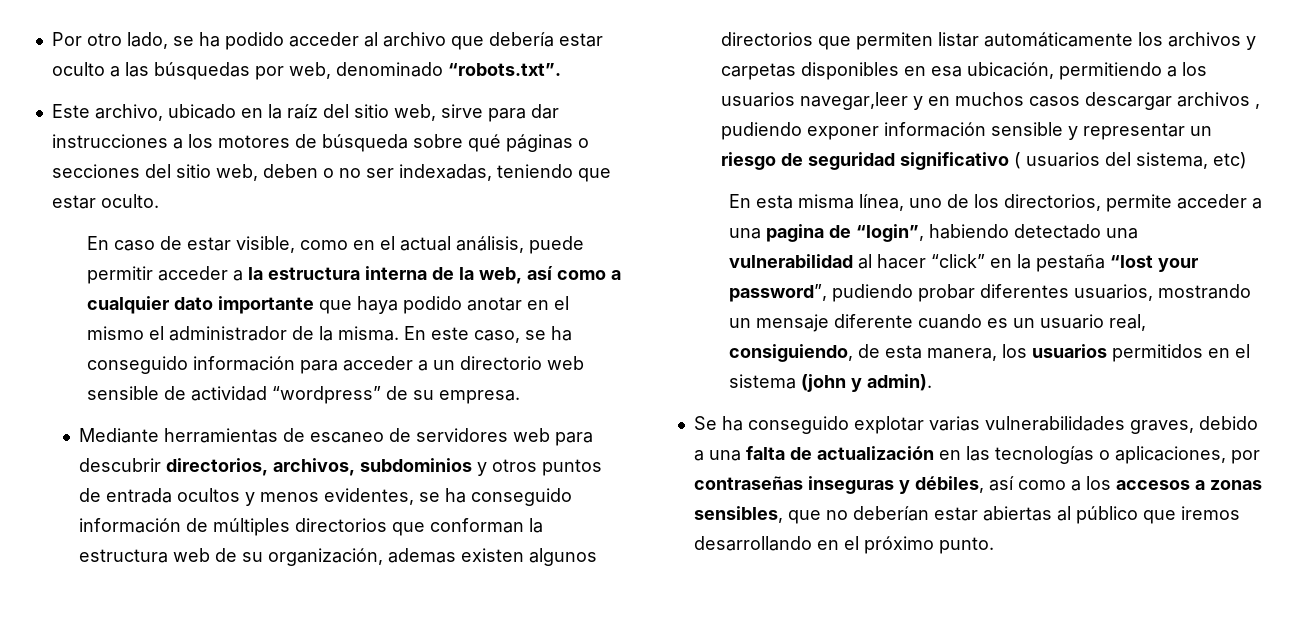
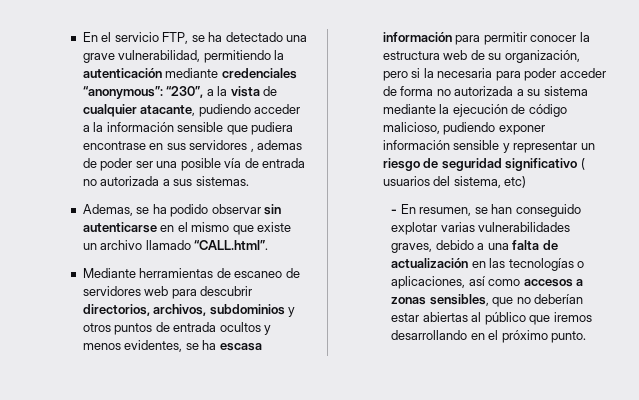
- Por otro lado, se ha podido acceder al archivo que debería estar oculto a las búsquedas por web, denominado “robots.txt”.
- Este archivo, ubicado en la raíz del sitio web, sirve para dar instrucciones a los motores de búsqueda sobre qué páginas o secciones del sitio web, deben o no ser indexadas, teniendo que estar oculto.
- En caso de estar visible, como en el actual análisis, puede permitir acceder a la estructura interna de la web, así como a cualquier dato importante que haya podido anotar en el mismo el administrador de la misma. En este caso, se ha conseguido información para acceder a un directorio web sensible de actividad “wordpress” de su empresa.
+ En el servicio FTP, se ha detectado una grave vulnerabilidad, permitiendo la autenticación mediante credenciales “anonymous”: “230”, a la vista de cualquier atacante, pudiendo acceder a la información sensible que pudiera encontrase en sus servidores , ademas de poder ser una posible vía de entrada no autorizada a sus sistemas.
+ Ademas, se ha podido observar sin autenticarse en el mismo que existe un archivo llamado “CALL.html”.
- Mediante herramientas de escaneo de servidores web para descubrir directorios, archivos, subdominios y otros puntos de entrada ocultos y menos evidentes, se ha conseguido información de múltiples directorios que conforman la estructura web de su organización, ademas existen algunos directorios que permiten listar automáticamente los archivos y carpetas disponibles en esa ubicación, permitiendo a los usuarios navegar,leer y en muchos casos descargar archivos , pudiendo exponer información sensible y representar un riesgo de seguridad significativo ( usuarios del sistema, etc)
+ Mediante herramientas de escaneo de servidores web para descubrir directorios, archivos, subdominios y otros puntos de entrada ocultos y menos evidentes, se ha escasa información para permitir conocer la estructura web de su organización, pero si la necesaria para poder acceder de forma no autorizada a su sistema mediante la ejecución de código malicioso, pudiendo exponer información sensible y representar un riesgo de seguridad significativo ( usuarios del sistema, etc)
- En esta misma línea, uno de los directorios, permite acceder a una pagina de “login”, habiendo detectado una vulnerabilidad al hacer “click” en la pestaña “lost your password”, pudiendo probar diferentes usuarios, mostrando un mensaje diferente cuando es un usuario real, consiguiendo, de esta manera, los usuarios permitidos en el sistema (john y admin).
- Se ha conseguido explotar varias vulnerabilidades graves, debido a una falta de actualización en las tecnologías o aplicaciones, por contraseñas inseguras y débiles, así como a los accesos a zonas sensibles, que no deberían estar abiertas al público que iremos desarrollando en el próximo punto.
+ - En resumen, se han conseguido explotar varias vulnerabilidades graves, debido a una falta de actualización en las tecnologías o aplicaciones, así como accesos a zonas sensibles, que no deberían estar abiertas al público que iremos desarrollando en el próximo punto.

